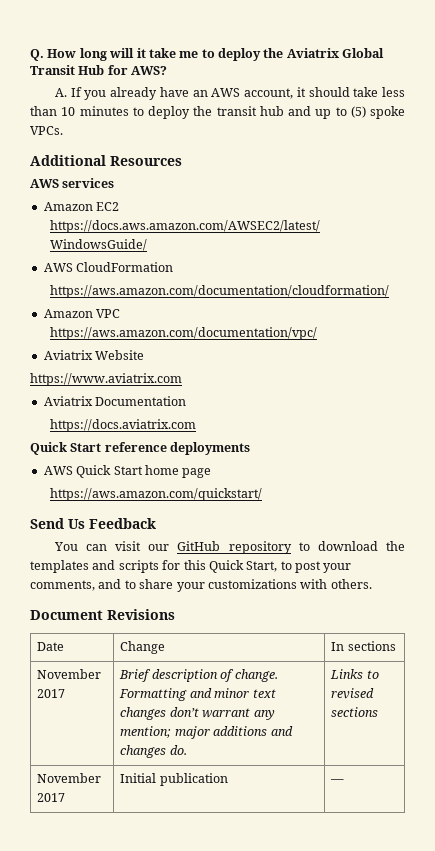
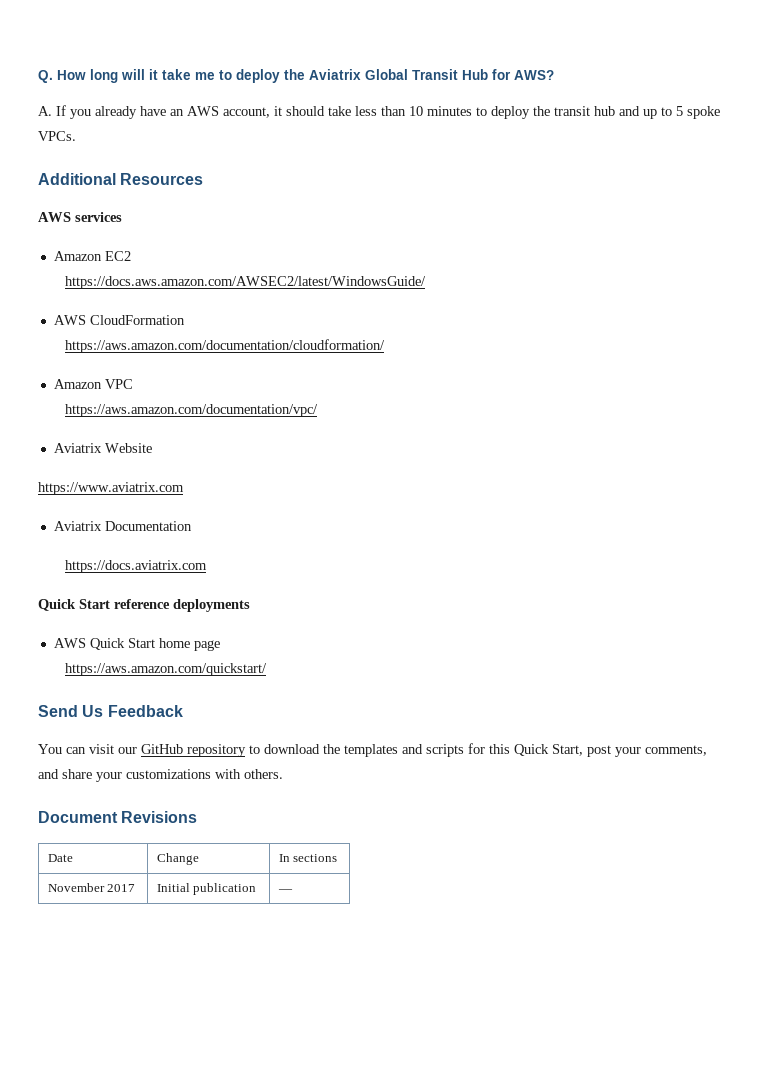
- A. If you already have an AWS account, it should take less than 10 minutes to deploy the transit hub and up to (5) spoke VPCs.
+ A. If you already have an AWS account, it should take less than 10 minutes to deploy the transit hub and up to 5 spoke VPCs.
- You can visit our GitHub repository to download the templates and scripts for this Quick Start, to post your comments, and to share your customizations with others.
+ You can visit our GitHub repository to download the templates and scripts for this Quick Start, post your comments, and share your customizations with others.
- November 2017 | Brief description of change. Formatting and minor text changes don’t warrant any mention; major additions and changes do. | Links to revised sections

